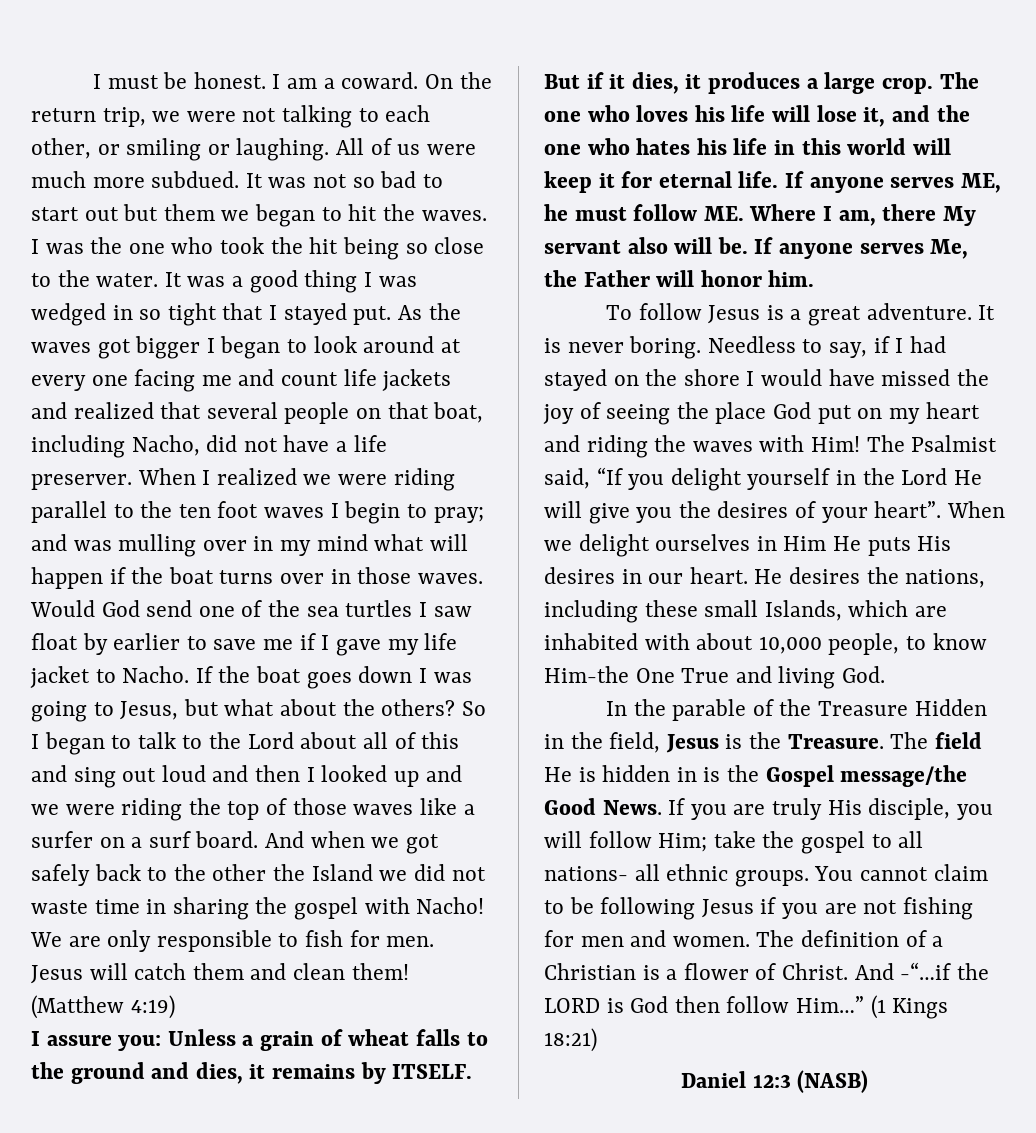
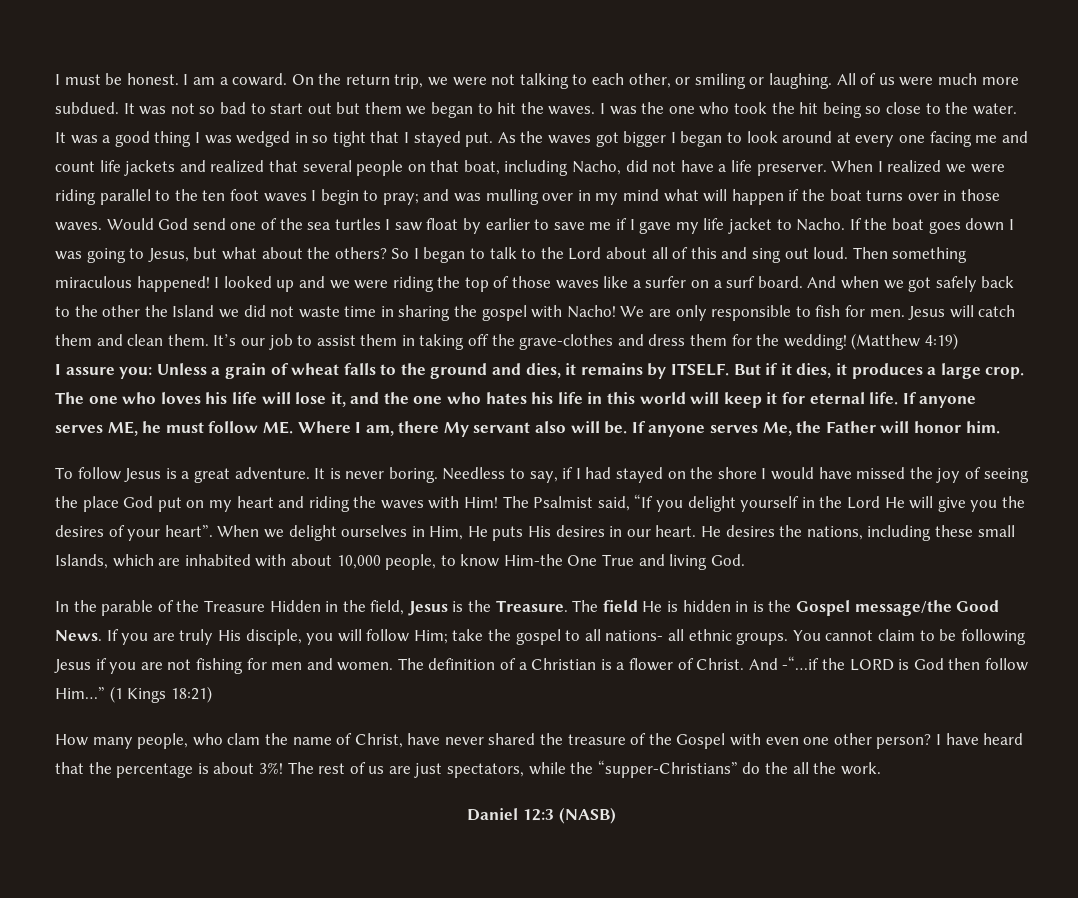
- So I began to talk to the Lord about all of this and sing out loud and then I looked up and we were riding the top of those waves like a surfer on a surf board.
+ So I began to talk to the Lord about all of this and sing out loud. Then something miraculous happened! I looked up and we were riding the top of those waves like a surfer on a surf board.
- Jesus will catch them and clean them!
+ Jesus will catch them and clean them. It’s our job to assist them in taking off the grave-clothes and dress them for the wedding!
- When we delight ourselves in Him He puts His desires in our heart.
+ When we delight ourselves in Him, He puts His desires in our heart.
+ How many people, who clam the name of Christ, have never shared the treasure of the Gospel with even one other person? I have heard that the percentage is about 3%! The rest of us are just spectators, while the “supper-Christians” do the all the work.

